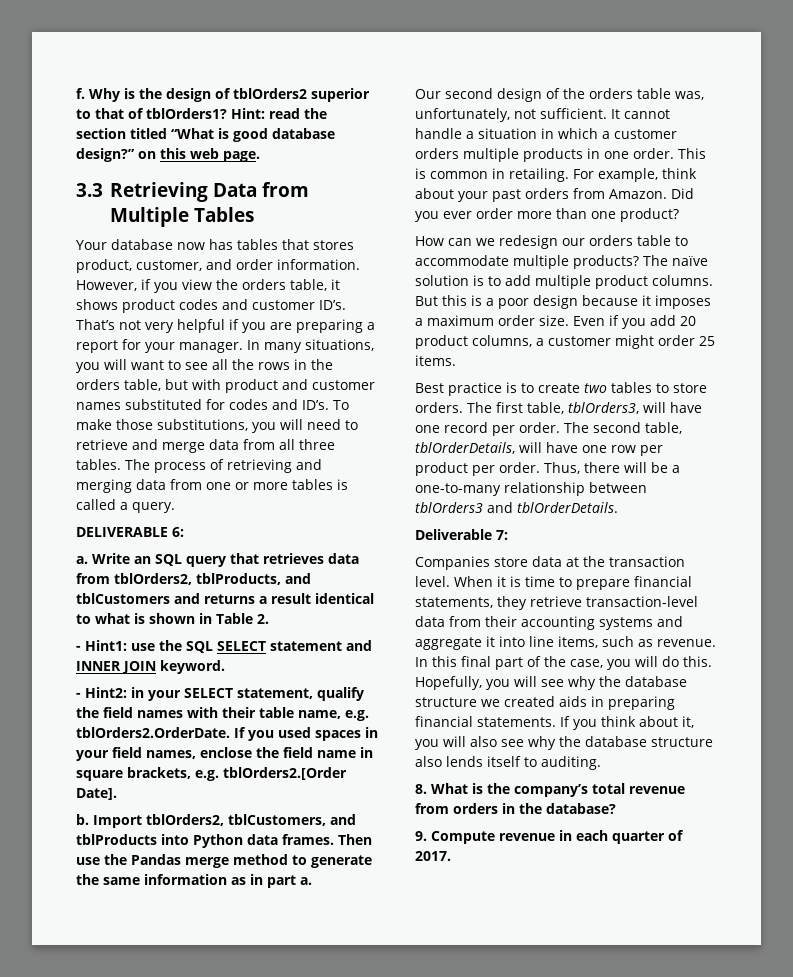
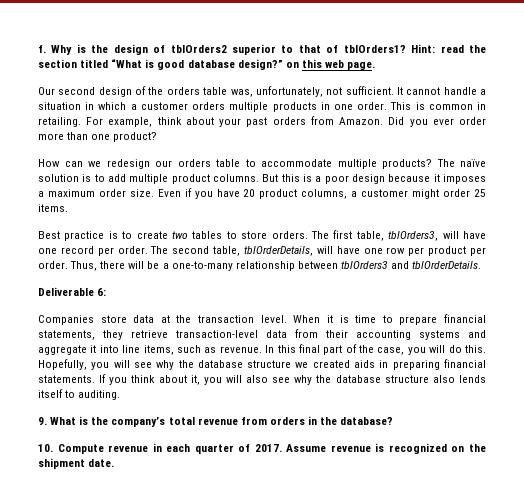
- 3.3 Retrieving Data from Multiple Tables
- Your database now has tables that stores product, customer, and order information. However, if you view the orders table, it shows product codes and customer ID’s. That’s not very helpful if you are preparing a report for your manager. In many situations, you will want to see all the rows in the orders table, but with product and customer names substituted for codes and ID’s. To make those substitutions, you will need to retrieve and merge data from all three tables. The process of retrieving and merging data from one or more tables is called a query.
- DELIVERABLE 6:
- a. Write an SQL query that retrieves data from tblOrders2, tblProducts, and tblCustomers and returns a result identical to what is shown in Table 2.
- - Hint1: use the SQL SELECT statement and INNER JOIN keyword.
- - Hint2: in your SELECT statement, qualify the field names with their table name, e.g. tblOrders2.OrderDate. If you used spaces in your field names, enclose the field name in square brackets, e.g. tblOrders2.[Order Date].
- b. Import tblOrders2, tblCustomers, and tblProducts into Python data frames. Then use the Pandas merge method to generate the same information as in part a.
- Even if you add 20 product columns, a customer might order 25 items.
+ Even if you have 20 product columns, a customer might order 25 items.
- Deliverable 7:
+ Deliverable 6:
- 8. What is the company’s total revenue from orders in the database?
+ 9. What is the company’s total revenue from orders in the database?
- 9. Compute revenue in each quarter of 2017.
+ 10. Compute revenue in each quarter of 2017.
+ Assume revenue is recognized on the shipment date.

